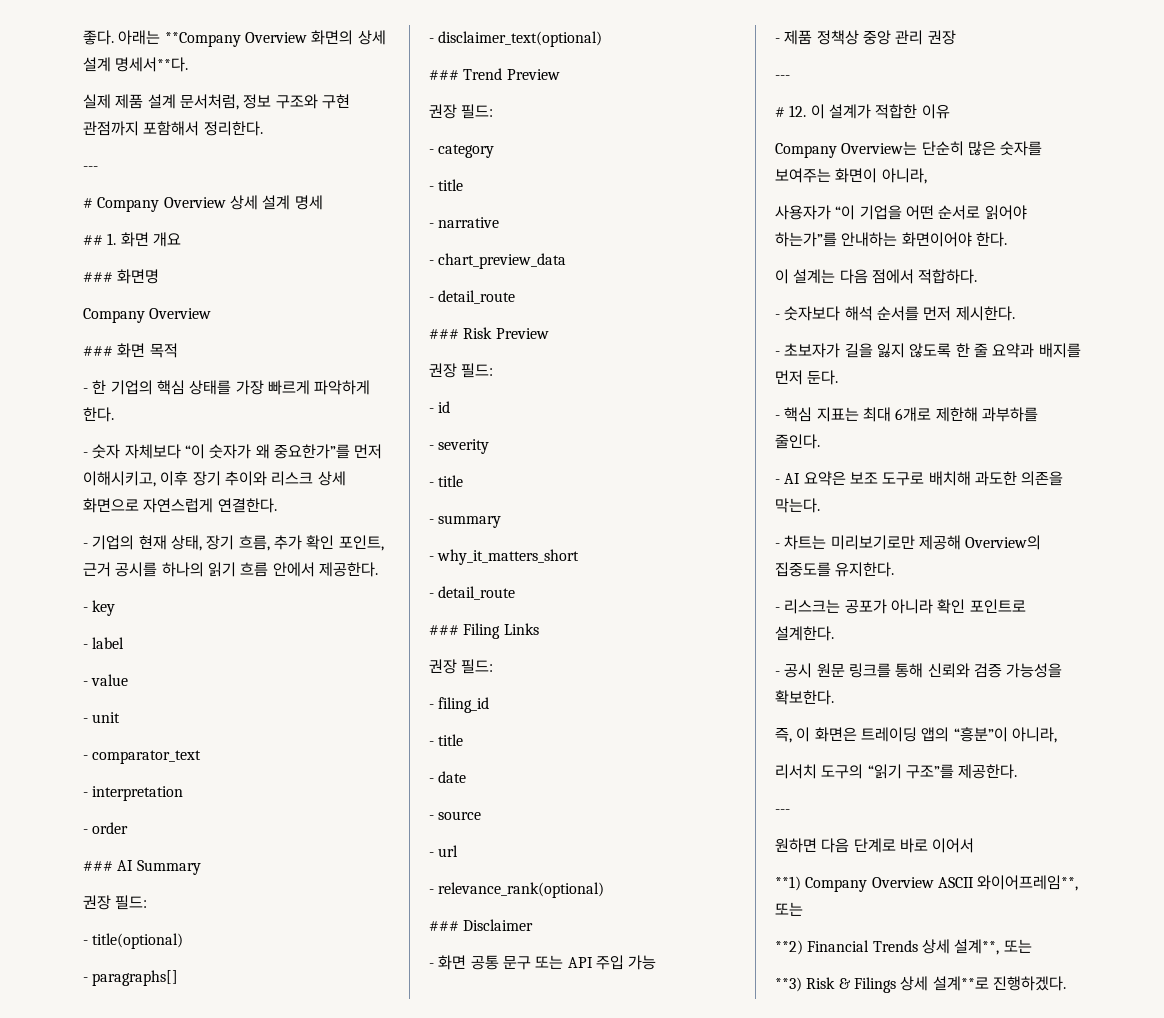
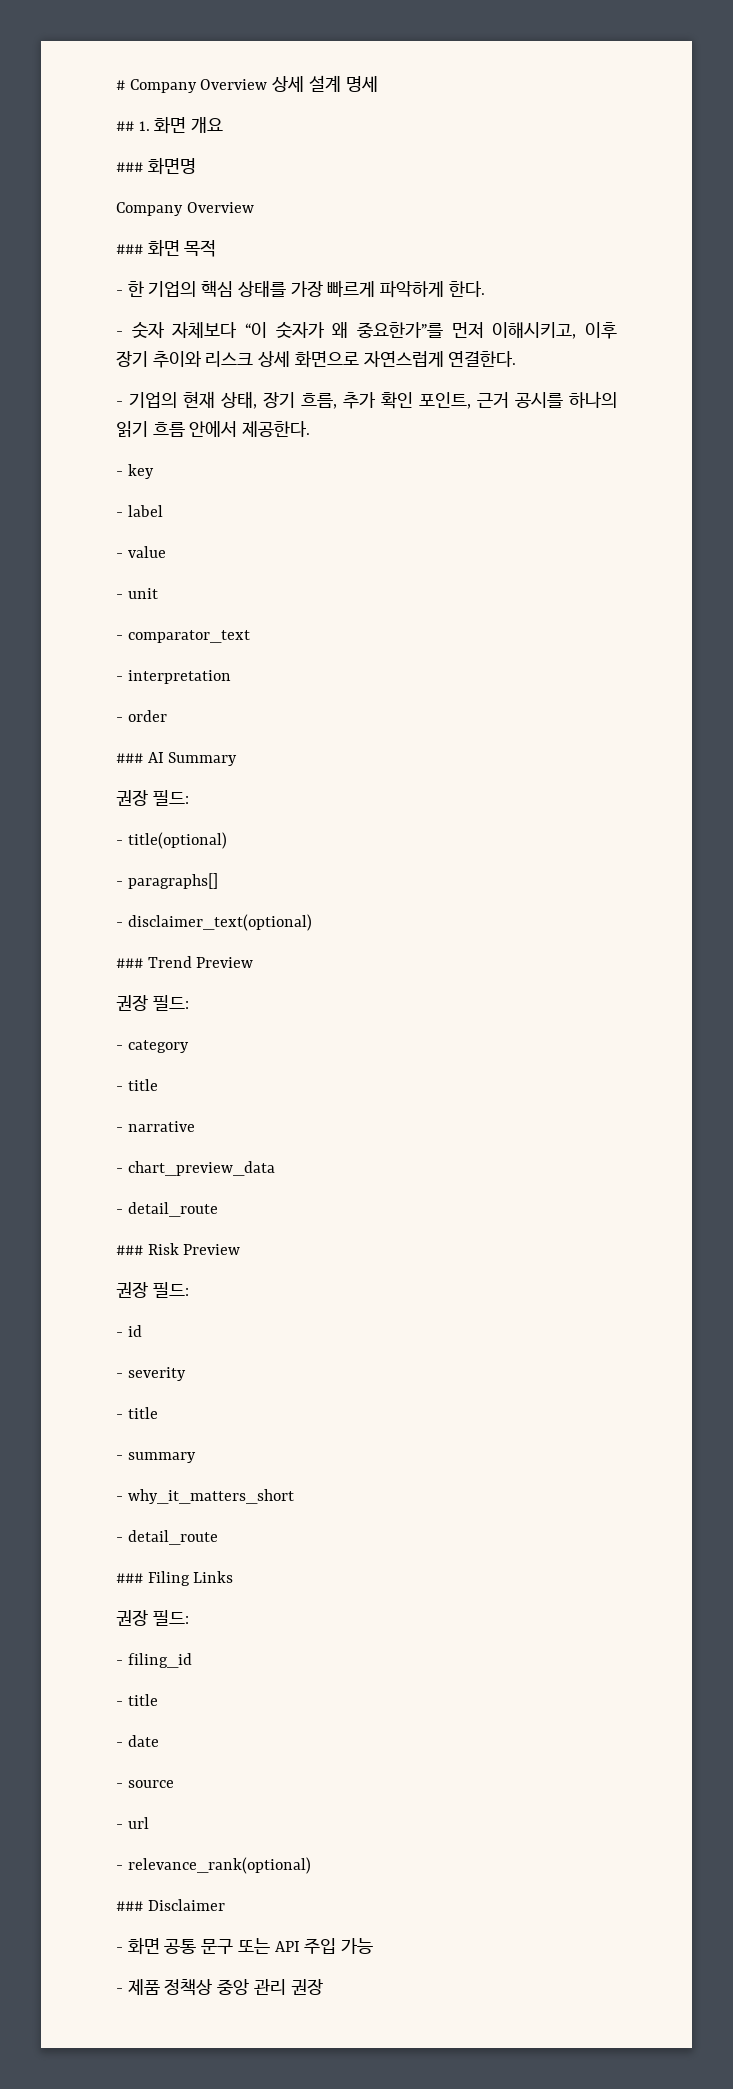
- 좋다. 아래는 **Company Overview 화면의 상세 설계 명세서**다.
- 실제 제품 설계 문서처럼, 정보 구조와 구현 관점까지 포함해서 정리한다.
- ---
  - 제품 정책상 중앙 관리 권장
- ---
- # 12. 이 설계가 적합한 이유
- Company Overview는 단순히 많은 숫자를 보여주는 화면이 아니라,
- 사용자가 “이 기업을 어떤 순서로 읽어야 하는가”를 안내하는 화면이어야 한다.
- 이 설계는 다음 점에서 적합하다.
- - 숫자보다 해석 순서를 먼저 제시한다.
- - 초보자가 길을 잃지 않도록 한 줄 요약과 배지를 먼저 둔다.
- - 핵심 지표는 최대 6개로 제한해 과부하를 줄인다.
- - AI 요약은 보조 도구로 배치해 과도한 의존을 막는다.
- - 차트는 미리보기로만 제공해 Overview의 집중도를 유지한다.
- - 리스크는 공포가 아니라 확인 포인트로 설계한다.
- - 공시 원문 링크를 통해 신뢰와 검증 가능성을 확보한다.
- 즉, 이 화면은 트레이딩 앱의 “흥분”이 아니라,
- 리서치 도구의 “읽기 구조”를 제공한다.
- ---
- 원하면 다음 단계로 바로 이어서
- **1) Company Overview ASCII 와이어프레임**, 또는
- **2) Financial Trends 상세 설계**, 또는
- **3) Risk & Filings 상세 설계**로 진행하겠다.

